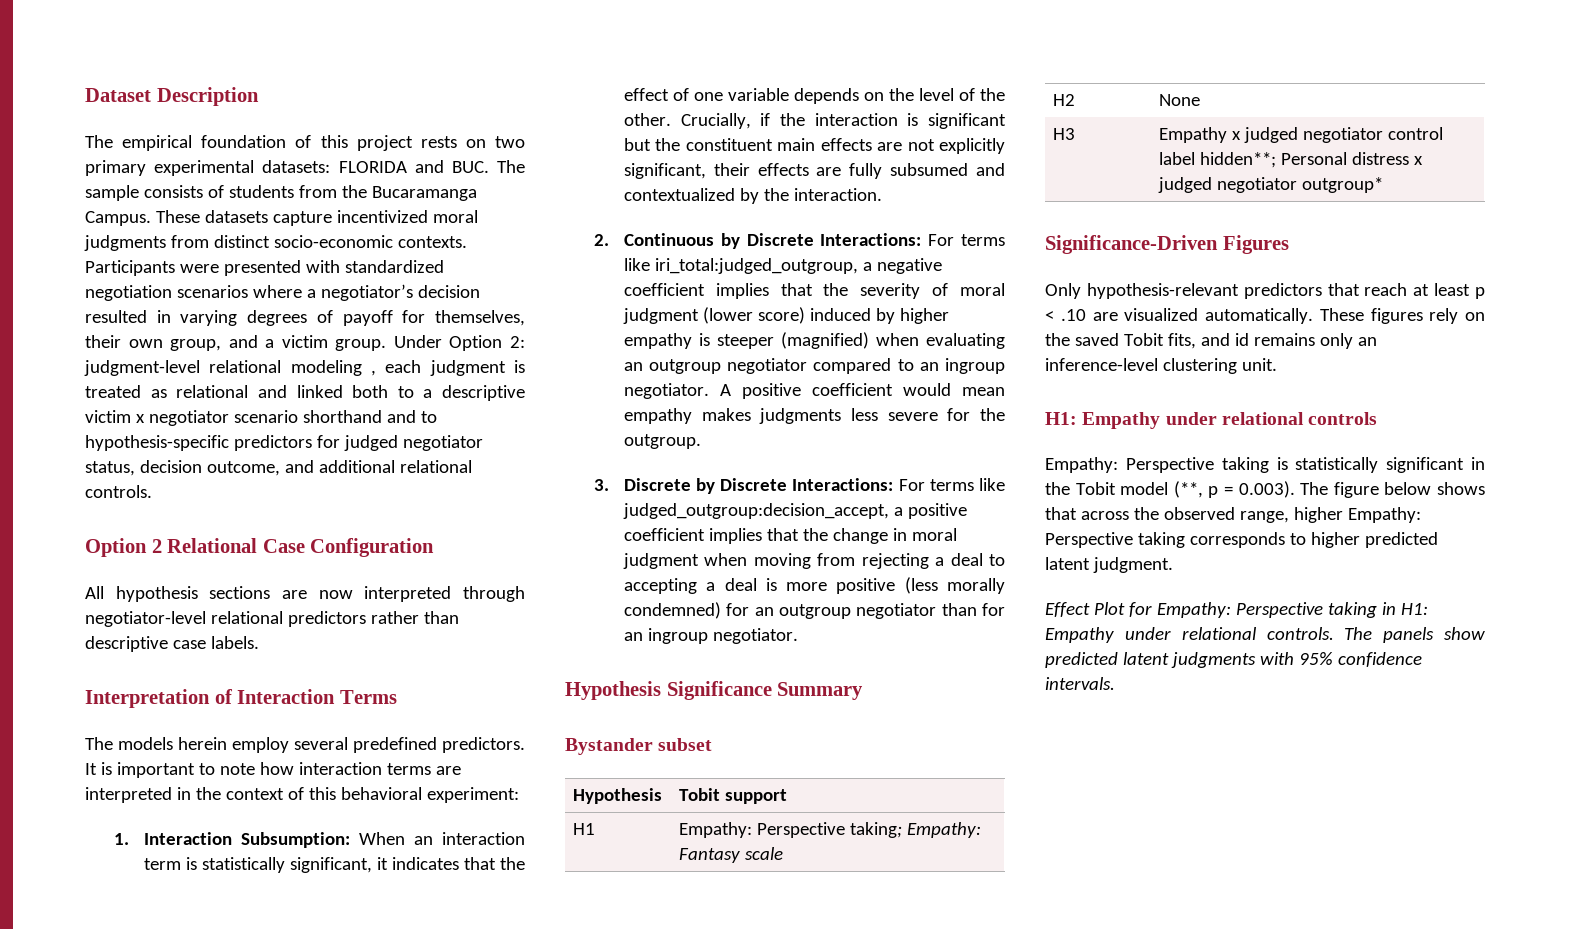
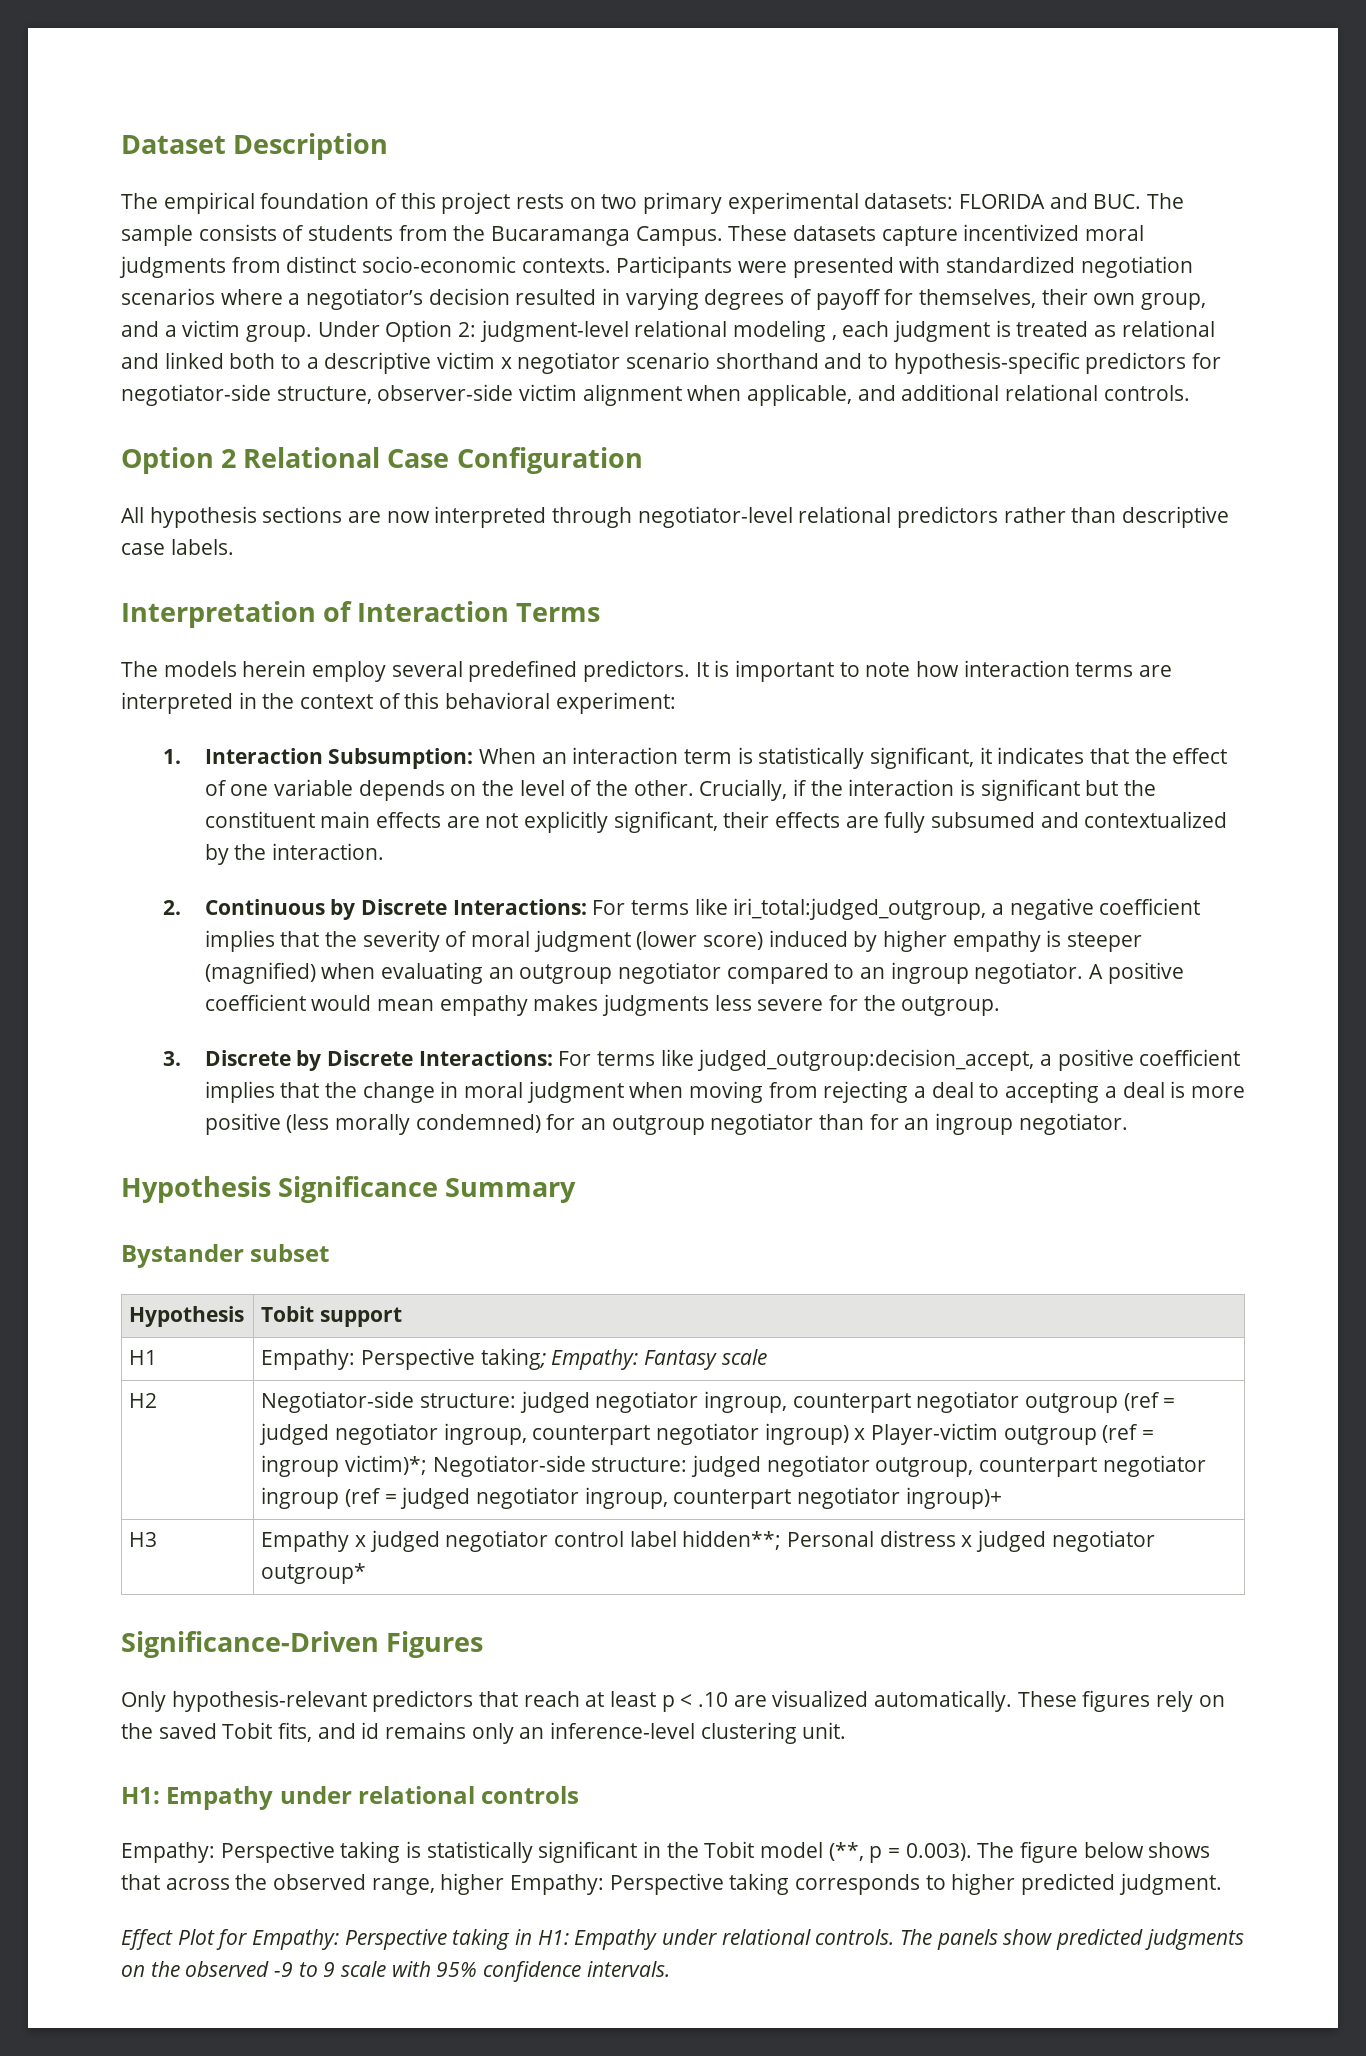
- Under Option 2: judgment-level relational modeling , each judgment is treated as relational and linked both to a descriptive victim x negotiator scenario shorthand and to hypothesis-specific predictors for judged negotiator status, decision outcome, and additional relational controls.
+ Under Option 2: judgment-level relational modeling , each judgment is treated as relational and linked both to a descriptive victim x negotiator scenario shorthand and to hypothesis-specific predictors for negotiator-side structure, observer-side victim alignment when applicable, and additional relational controls.
- H2 | None
+ H2 | Negotiator-side structure: judged negotiator ingroup, counterpart negotiator outgroup (ref = judged negotiator ingroup, counterpart negotiator ingroup) x Player-victim outgroup (ref = ingroup victim)*; Negotiator-side structure: judged negotiator outgroup, counterpart negotiator ingroup (ref = judged negotiator ingroup, counterpart negotiator ingroup)+
- Empathy: Perspective taking is statistically significant in the Tobit model (**, p = 0.003). The figure below shows that across the observed range, higher Empathy: Perspective taking corresponds to higher predicted latent judgment.
+ Empathy: Perspective taking is statistically significant in the Tobit model (**, p = 0.003). The figure below shows that across the observed range, higher Empathy: Perspective taking corresponds to higher predicted judgment.
- The panels show predicted latent judgments with 95% confidence intervals.
+ The panels show predicted judgments on the observed -9 to 9 scale with 95% confidence intervals.

